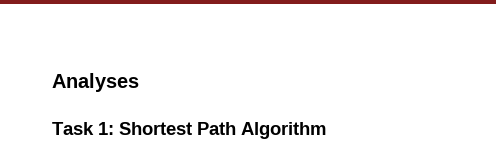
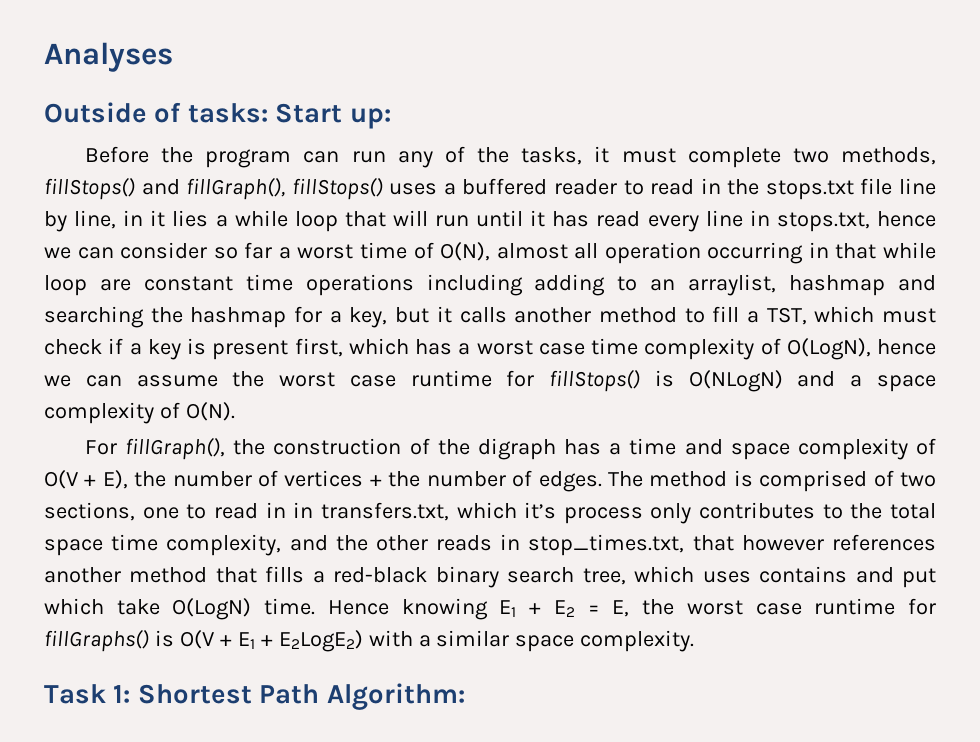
+ Outside of tasks: Start up:
+ Before the program can run any of the tasks, it must complete two methods, fillStops() and fillGraph(), fillStops() uses a buffered reader to read in the stops.txt file line by line, in it lies a while loop that will run until it has read every line in stops.txt, hence we can consider so far a worst time of O(N), almost all operation occurring in that while loop are constant time operations including adding to an arraylist, hashmap and searching the hashmap for a key, but it calls another method to fill a TST, which must check if a key is present first, which has a worst case time complexity of O(LogN), hence we can assume the worst case runtime for fillStops() is O(NLogN) and a space complexity of O(N).
+ For fillGraph(), the construction of the digraph has a time and space complexity of O(V + E), the number of vertices + the number of edges. The method is comprised of two sections, one to read in in transfers.txt, which it’s process only contributes to the total space time complexity, and the other reads in stop_times.txt, that however references another method that fills a red-black binary search tree, which uses contains and put which take O(LogN) time. Hence knowing E1 + E2 = E, the worst case runtime for fillGraphs() is O(V + E1 + E2LogE2) with a similar space complexity.
- Task 1: Shortest Path Algorithm
+ Task 1: Shortest Path Algorithm:

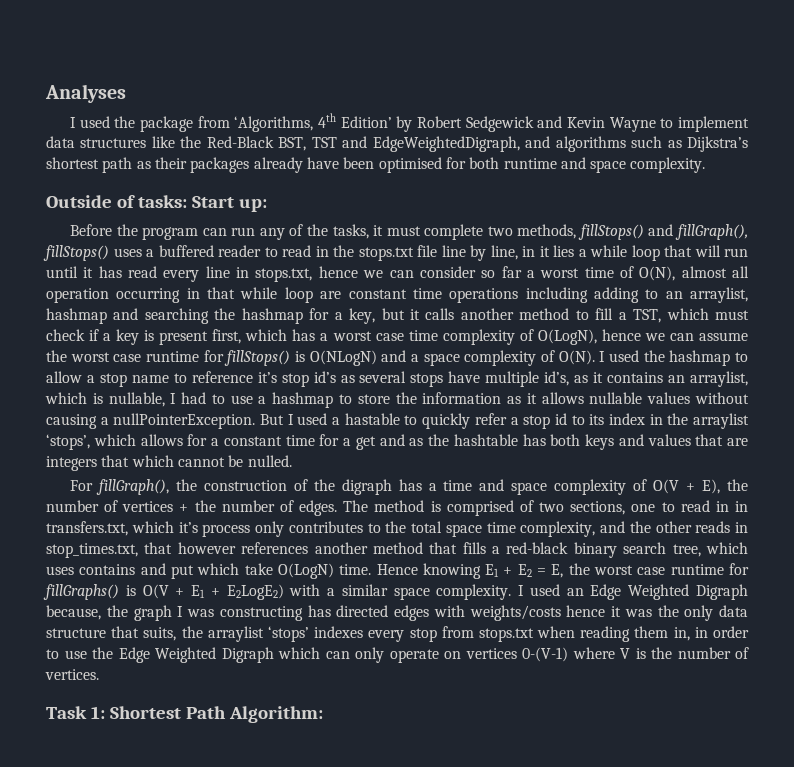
+ I used the package from ‘Algorithms, 4th Edition’ by Robert Sedgewick and Kevin Wayne to implement data structures like the Red-Black BST, TST and EdgeWeightedDigraph, and algorithms such as Dijkstra’s shortest path as their packages already have been optimised for both runtime and space complexity.
+ I used the hashmap to allow a stop name to reference it’s stop id’s as several stops have multiple id’s, as it contains an arraylist, which is nullable, I had to use a hashmap to store the information as it allows nullable values without causing a nullPointerException. But I used a hastable to quickly refer a stop id to its index in the arraylist ‘stops’, which allows for a constant time for a get and as the hashtable has both keys and values that are integers that which cannot be nulled.
+ I used an Edge Weighted Digraph because, the graph I was constructing has directed edges with weights/costs hence it was the only data structure that suits, the arraylist ‘stops’ indexes every stop from stops.txt when reading them in, in order to use the Edge Weighted Digraph which can only operate on vertices 0-(V-1) where V is the number of vertices.

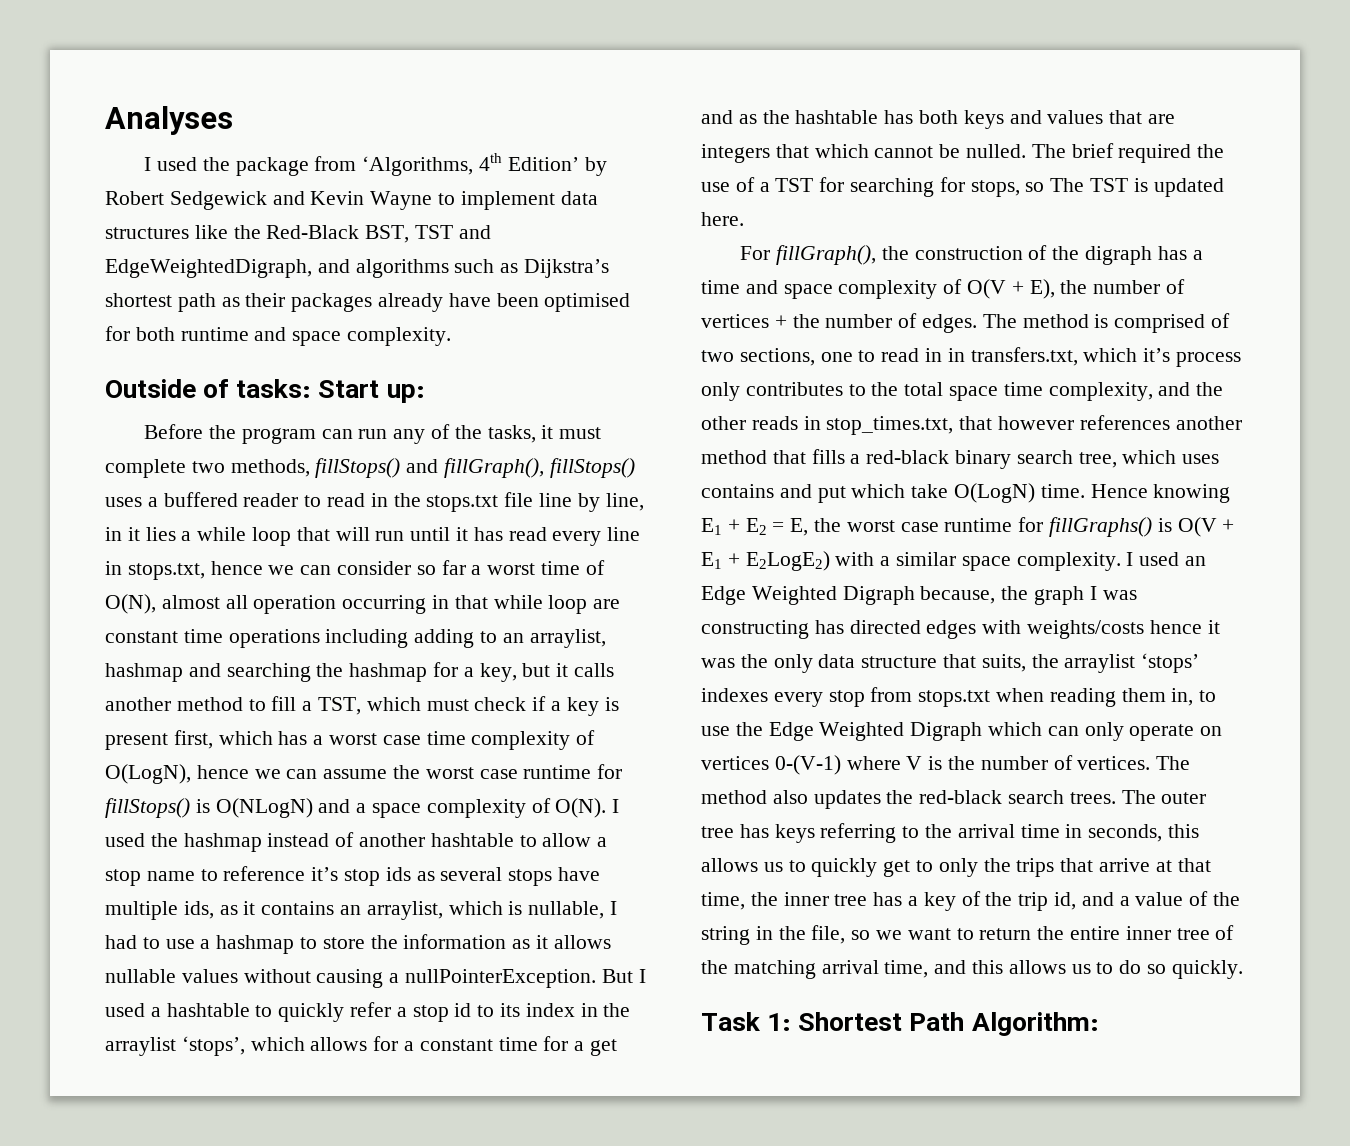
- I used the hashmap to allow a stop name to reference it’s stop id’s as several stops have multiple id’s, as it contains an arraylist, which is nullable, I had to use a hashmap to store the information as it allows nullable values without causing a nullPointerException.
+ I used the hashmap instead of another hashtable to allow a stop name to reference it’s stop ids as several stops have multiple ids, as it contains an arraylist, which is nullable, I had to use a hashmap to store the information as it allows nullable values without causing a nullPointerException.
- But I used a hastable to quickly refer a stop id to its index in the arraylist ‘stops’, which allows for a constant time for a get and as the hashtable has both keys and values that are integers that which cannot be nulled.
+ But I used a hashtable to quickly refer a stop id to its index in the arraylist ‘stops’, which allows for a constant time for a get and as the hashtable has both keys and values that are integers that which cannot be nulled. The brief required the use of a TST for searching for stops, so The TST is updated here.
- I used an Edge Weighted Digraph because, the graph I was constructing has directed edges with weights/costs hence it was the only data structure that suits, the arraylist ‘stops’ indexes every stop from stops.txt when reading them in, in order to use the Edge Weighted Digraph which can only operate on vertices 0-(V-1) where V is the number of vertices.
+ I used an Edge Weighted Digraph because, the graph I was constructing has directed edges with weights/costs hence it was the only data structure that suits, the arraylist ‘stops’ indexes every stop from stops.txt when reading them in, to use the Edge Weighted Digraph which can only operate on vertices 0-(V-1) where V is the number of vertices. The method also updates the red-black search trees. The outer tree has keys referring to the arrival time in seconds, this allows us to quickly get to only the trips that arrive at that time, the inner tree has a key of the trip id, and a value of the string in the file, so we want to return the entire inner tree of the matching arrival time, and this allows us to do so quickly.

